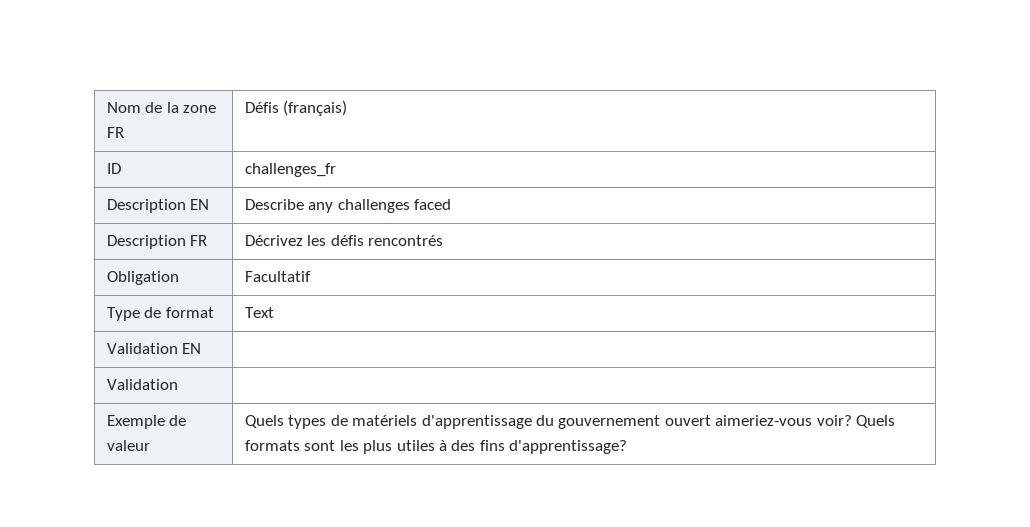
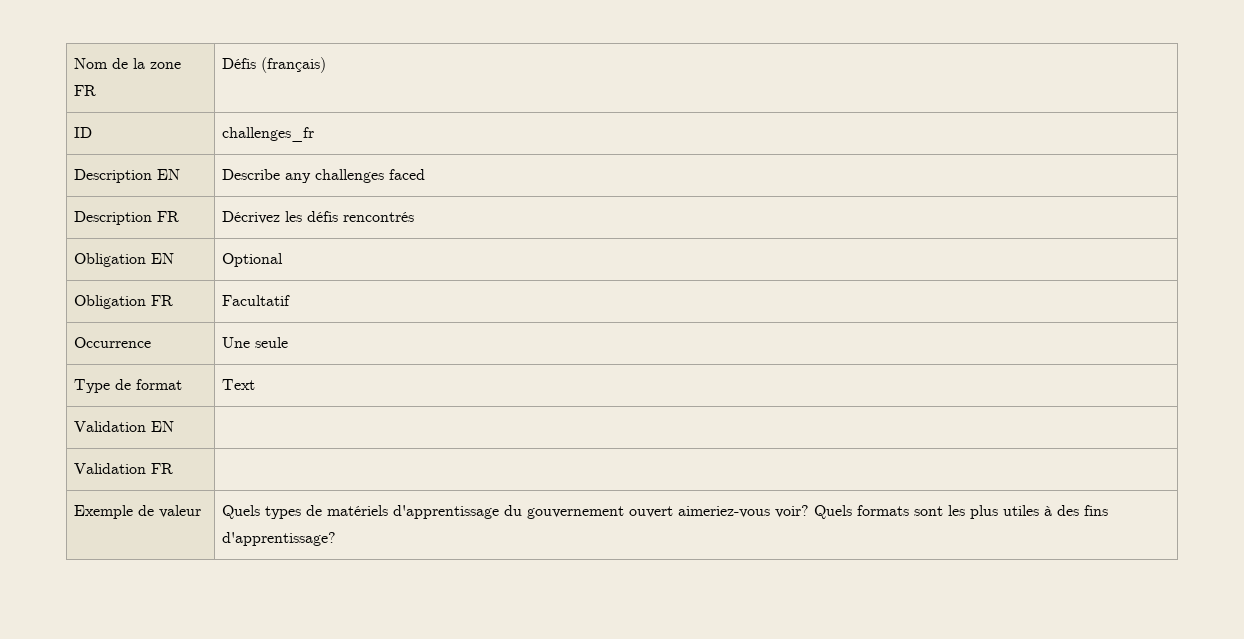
- Obligation | Facultatif
+ Obligation EN | Optional
+ Obligation FR | Facultatif
+ Occurrence | Une seule
- Validation |
+ Validation FR |

